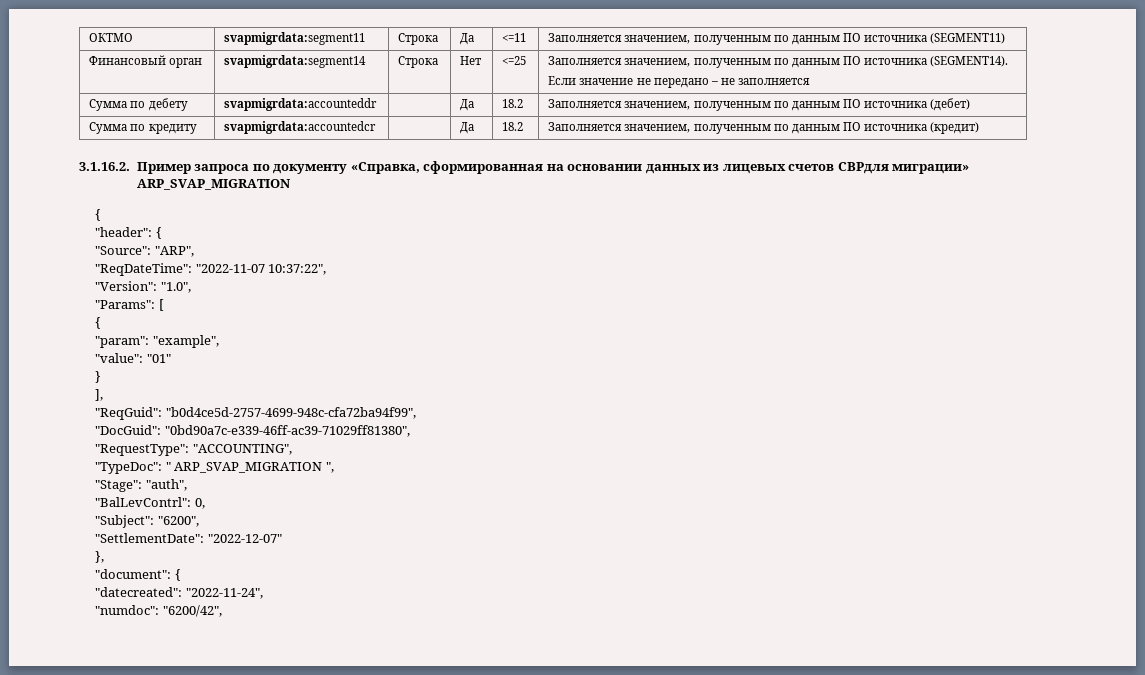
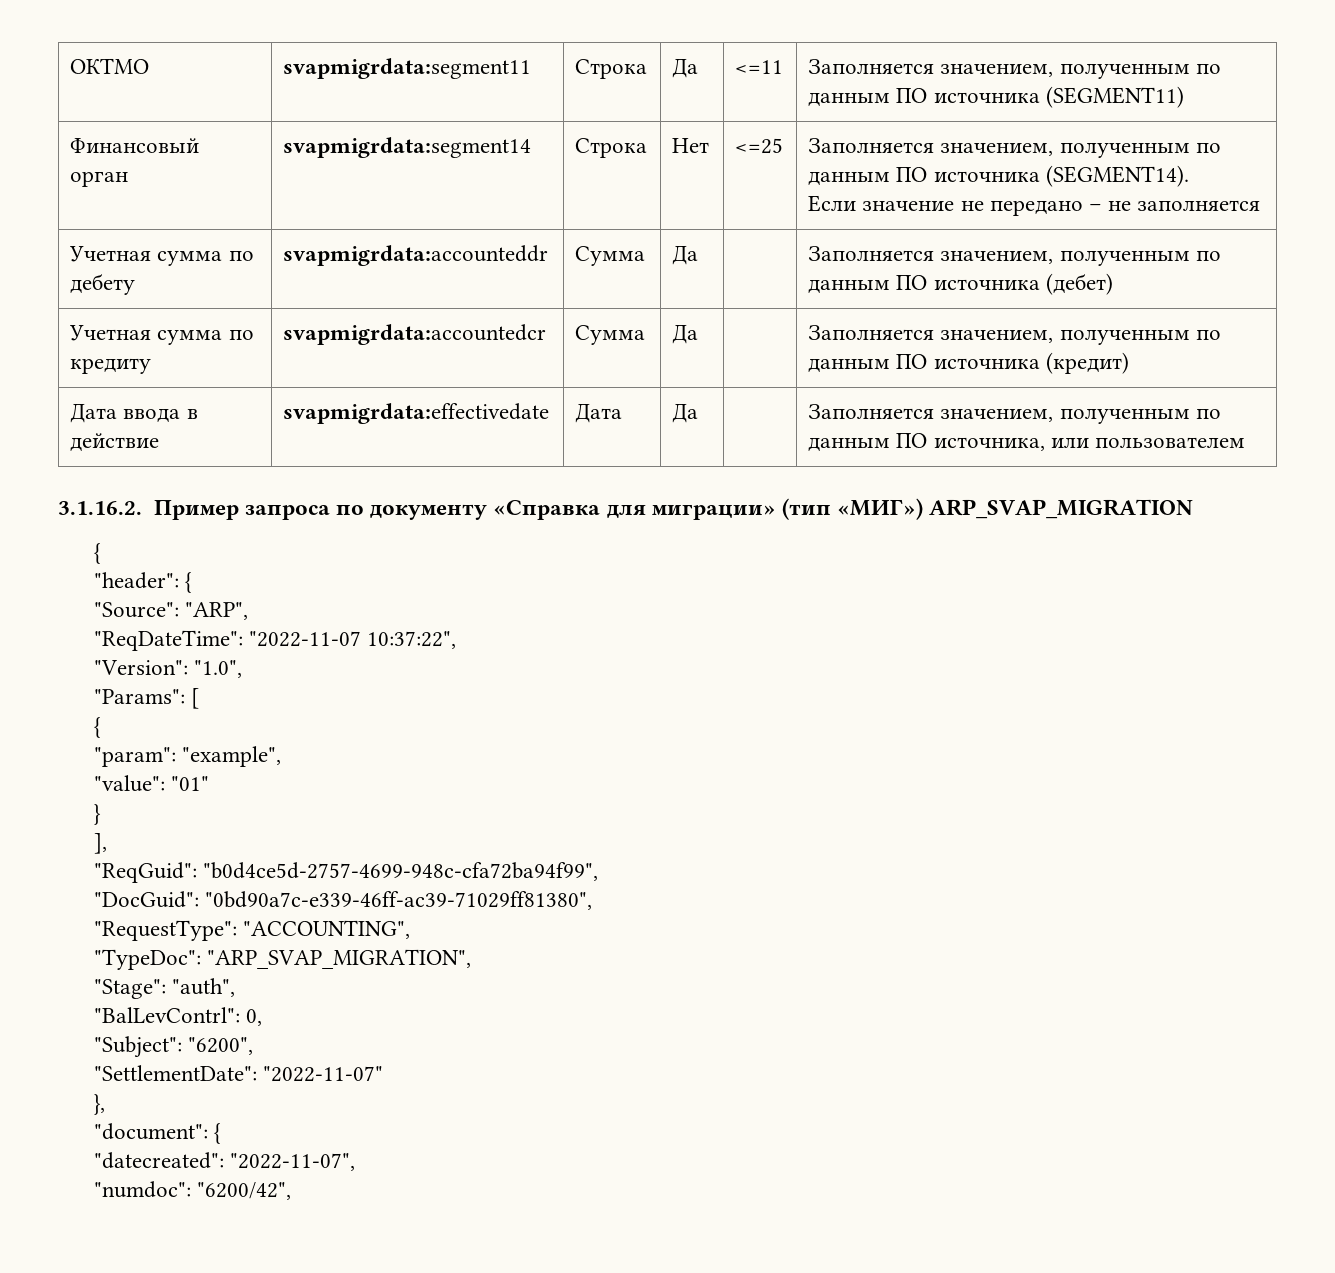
- Сумма по дебету | svapmigrdata:accounteddr | | Да | 18.2 | Заполняется значением, полученным по данным ПО источника (дебет)
+ Учетная сумма по дебету | svapmigrdata:accounteddr | Сумма | Да | | Заполняется значением, полученным по данным ПО источника (дебет)
- Сумма по кредиту | svapmigrdata:accountedcr | | Да | 18.2 | Заполняется значением, полученным по данным ПО источника (кредит)
+ Учетная сумма по кредиту | svapmigrdata:accountedcr | Сумма | Да | | Заполняется значением, полученным по данным ПО источника (кредит)
+ Дата ввода в действие | svapmigrdata:effectivedate | Дата | Да | | Заполняется значением, полученным по данным ПО источника, или пользователем
- 3.1.16.2. Пример запроса по документу «Справка, сформированная на основании данных из лицевых счетов СВРдля миграции» ARP_SVAP_MIGRATION
+ 3.1.16.2. Пример запроса по документу «Справка для миграции» (тип «МИГ») ARP_SVAP_MIGRATION
- "TypeDoc": " ARP_SVAP_MIGRATION ",
+ "TypeDoc": "ARP_SVAP_MIGRATION",
- "SettlementDate": "2022-12-07"
+ "SettlementDate": "2022-11-07"
- "datecreated": "2022-11-24",
+ "datecreated": "2022-11-07",

